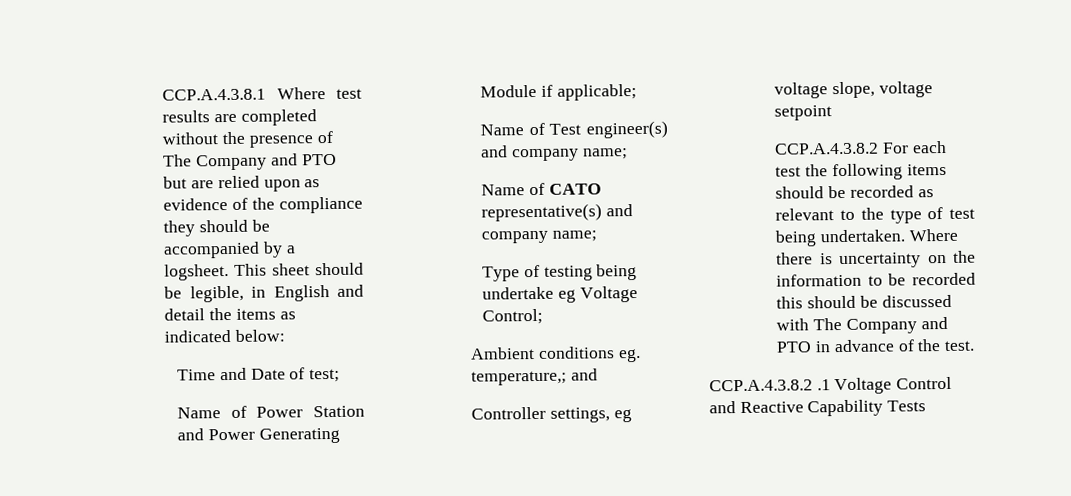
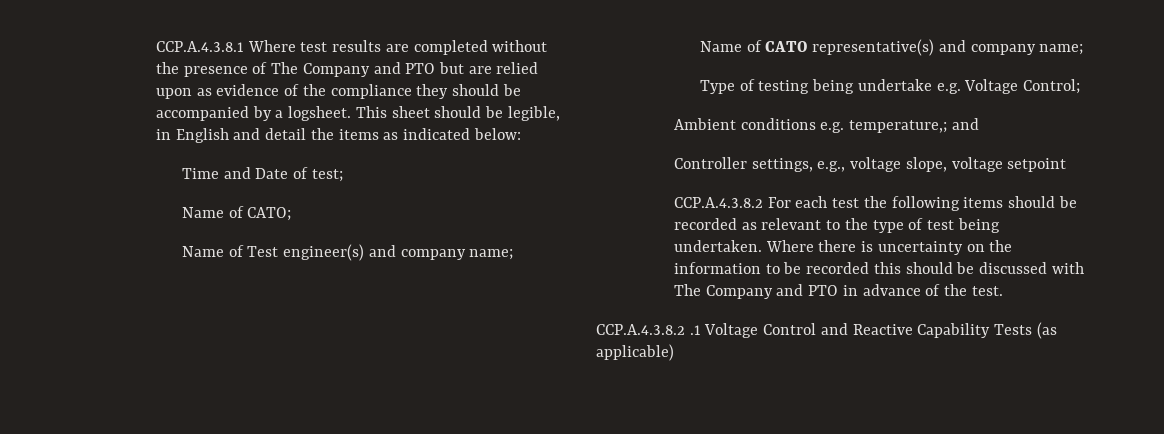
- Name of Power Station and Power Generating Module if applicable;
+ Name of CATO;
- Type of testing being undertake eg Voltage Control;
+ Type of testing being undertake e.g. Voltage Control;
- Ambient conditions eg. temperature,; and
+ Ambient conditions e.g. temperature,; and
- Controller settings, eg voltage slope, voltage setpoint
+ Controller settings, e.g., voltage slope, voltage setpoint
- CCP.A.4.3.8.2 .1 Voltage Control and Reactive Capability Tests
+ CCP.A.4.3.8.2 .1 Voltage Control and Reactive Capability Tests (as applicable)

